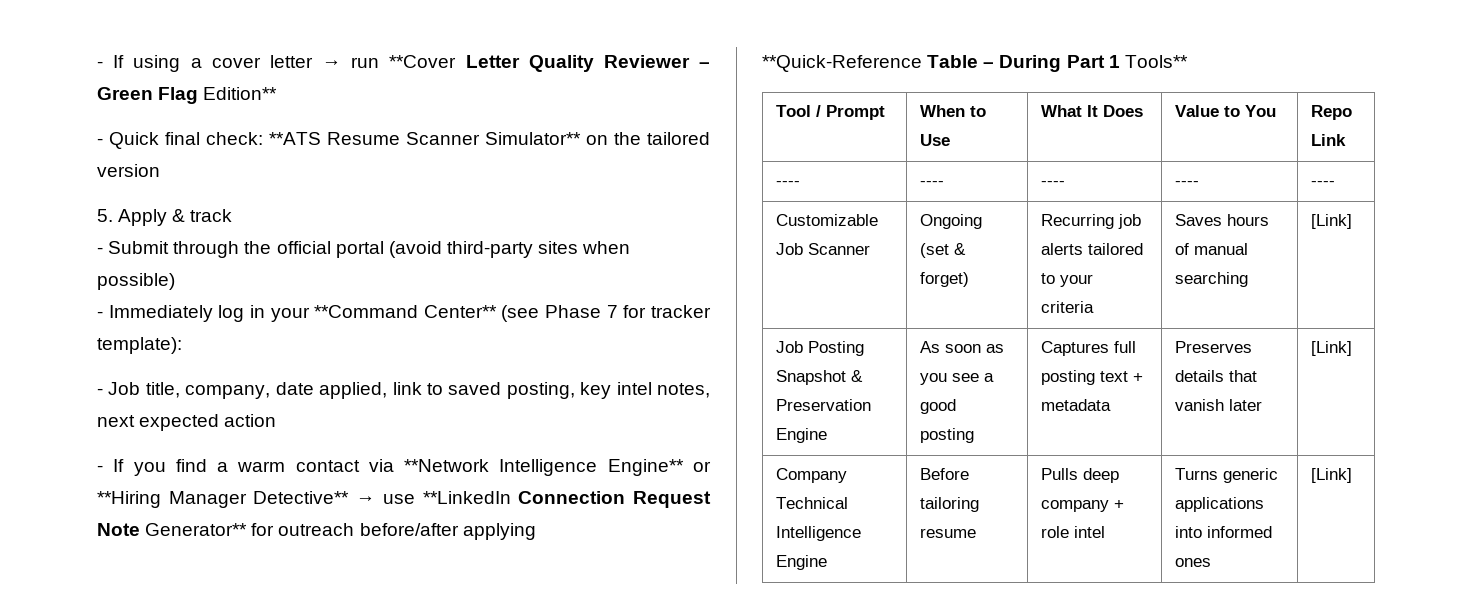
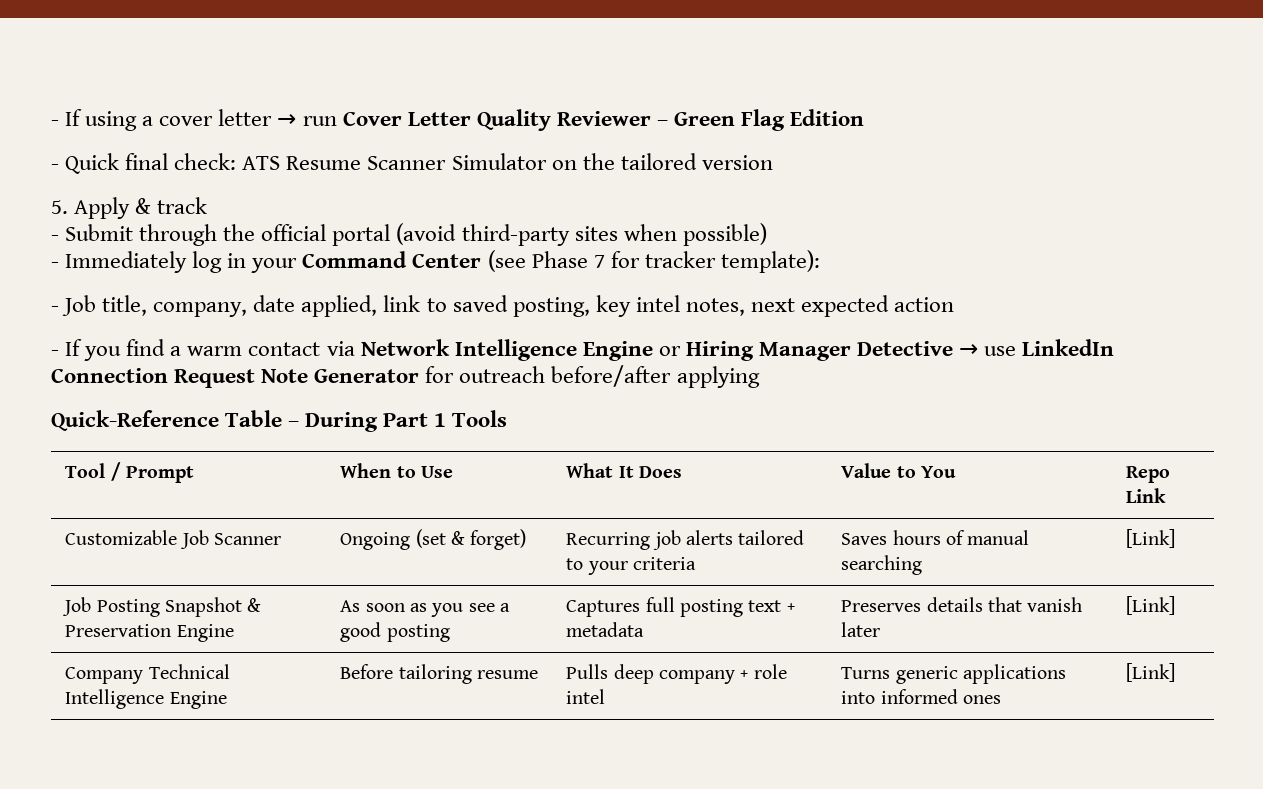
- - If using a cover letter → run **Cover Letter Quality Reviewer – Green Flag Edition**
+ - If using a cover letter → run Cover Letter Quality Reviewer – Green Flag Edition
- - Quick final check: **ATS Resume Scanner Simulator** on the tailored version
+ - Quick final check: ATS Resume Scanner Simulator on the tailored version
- - Immediately log in your **Command Center** (see Phase 7 for tracker template):
+ - Immediately log in your Command Center (see Phase 7 for tracker template):
- - If you find a warm contact via **Network Intelligence Engine** or **Hiring Manager Detective** → use **LinkedIn Connection Request Note Generator** for outreach before/after applying
+ - If you find a warm contact via Network Intelligence Engine or Hiring Manager Detective → use LinkedIn Connection Request Note Generator for outreach before/after applying
- **Quick-Reference Table – During Part 1 Tools**
+ Quick-Reference Table – During Part 1 Tools
- ---- | ---- | ---- | ---- | ----

